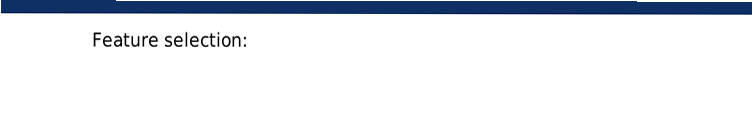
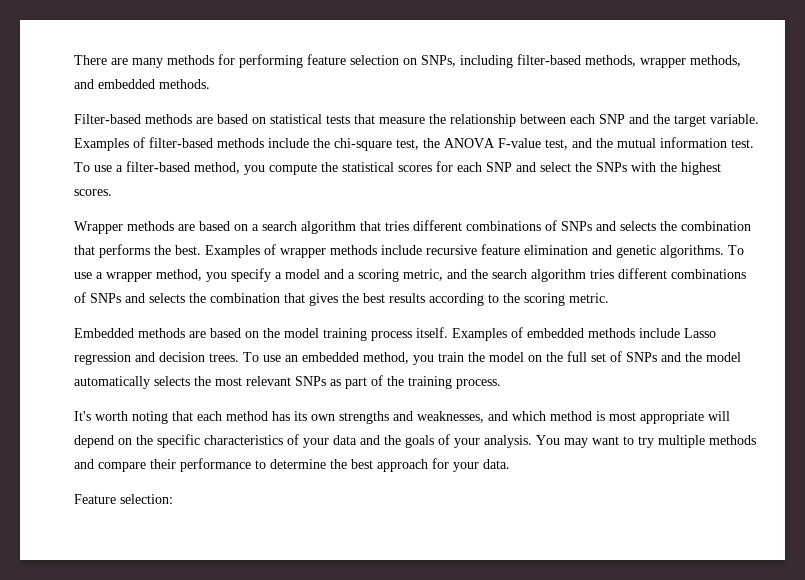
+ There are many methods for performing feature selection on SNPs, including filter-based methods, wrapper methods, and embedded methods.
+ Filter-based methods are based on statistical tests that measure the relationship between each SNP and the target variable. Examples of filter-based methods include the chi-square test, the ANOVA F-value test, and the mutual information test. To use a filter-based method, you compute the statistical scores for each SNP and select the SNPs with the highest scores.
+ Wrapper methods are based on a search algorithm that tries different combinations of SNPs and selects the combination that performs the best. Examples of wrapper methods include recursive feature elimination and genetic algorithms. To use a wrapper method, you specify a model and a scoring metric, and the search algorithm tries different combinations of SNPs and selects the combination that gives the best results according to the scoring metric.
+ Embedded methods are based on the model training process itself. Examples of embedded methods include Lasso regression and decision trees. To use an embedded method, you train the model on the full set of SNPs and the model automatically selects the most relevant SNPs as part of the training process.
+ It's worth noting that each method has its own strengths and weaknesses, and which method is most appropriate will depend on the specific characteristics of your data and the goals of your analysis. You may want to try multiple methods and compare their performance to determine the best approach for your data.

